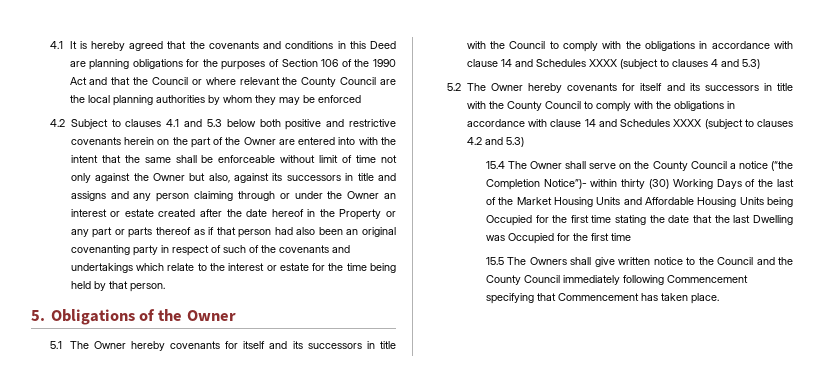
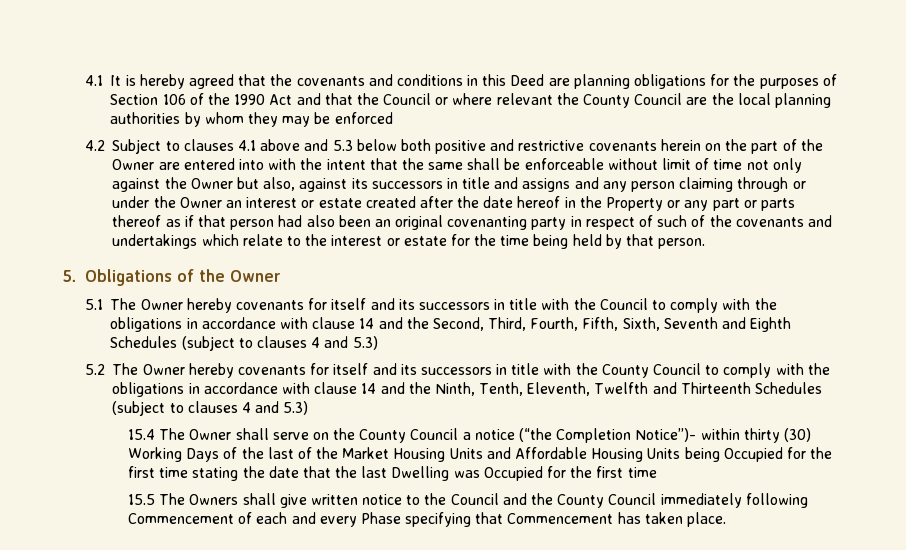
- 4.2 Subject to clauses 4.1 and 5.3 below both positive and restrictive covenants herein on the part of the Owner are entered into with the intent that the same shall be enforceable without limit of time not only against the Owner but also, against its successors in title and assigns and any person claiming through or under the Owner an interest or estate created after the date hereof in the Property or any part or parts thereof as if that person had also been an original covenanting party in respect of such of the covenants and undertakings which relate to the interest or estate for the time being held by that person.
+ 4.2 Subject to clauses 4.1 above and 5.3 below both positive and restrictive covenants herein on the part of the Owner are entered into with the intent that the same shall be enforceable without limit of time not only against the Owner but also, against its successors in title and assigns and any person claiming through or under the Owner an interest or estate created after the date hereof in the Property or any part or parts thereof as if that person had also been an original covenanting party in respect of such of the covenants and undertakings which relate to the interest or estate for the time being held by that person.
- 5.1 The Owner hereby covenants for itself and its successors in title with the Council to comply with the obligations in accordance with clause 14 and Schedules XXXX (subject to clauses 4 and 5.3)
+ 5.1 The Owner hereby covenants for itself and its successors in title with the Council to comply with the obligations in accordance with clause 14 and the Second, Third, Fourth, Fifth, Sixth, Seventh and Eighth Schedules (subject to clauses 4 and 5.3)
- 5.2 The Owner hereby covenants for itself and its successors in title with the County Council to comply with the obligations in accordance with clause 14 and Schedules XXXX (subject to clauses 4.2 and 5.3)
+ 5.2 The Owner hereby covenants for itself and its successors in title with the County Council to comply with the obligations in accordance with clause 14 and the Ninth, Tenth, Eleventh, Twelfth and Thirteenth Schedules (subject to clauses 4 and 5.3)
- 15.5 The Owners shall give written notice to the Council and the County Council immediately following Commencement specifying that Commencement has taken place.
+ 15.5 The Owners shall give written notice to the Council and the County Council immediately following Commencement of each and every Phase specifying that Commencement has taken place.

